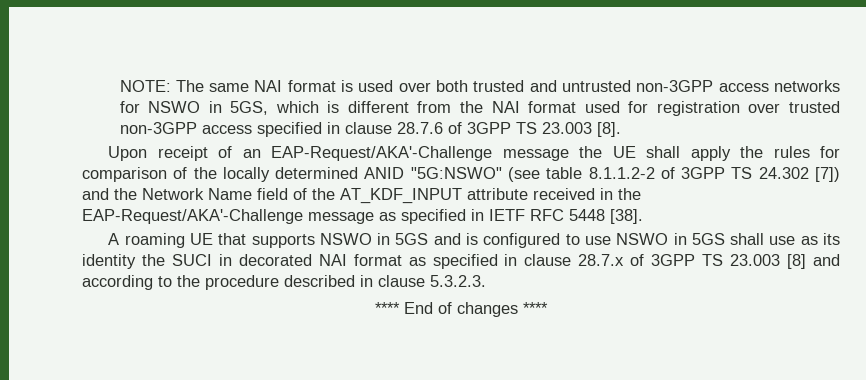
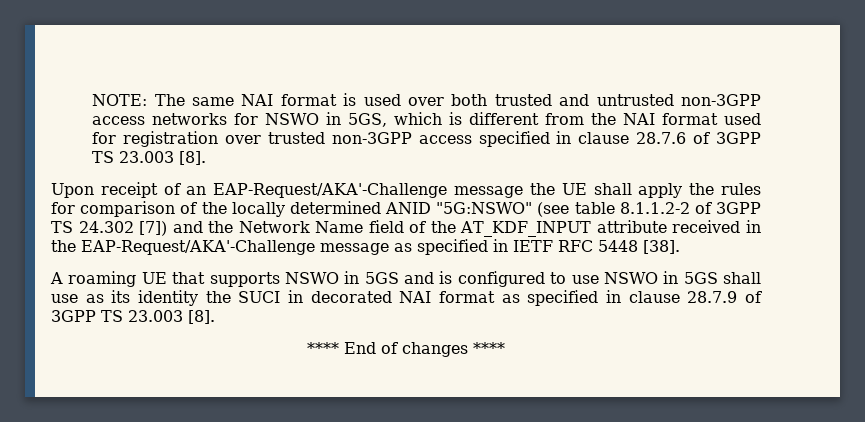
- A roaming UE that supports NSWO in 5GS and is configured to use NSWO in 5GS shall use as its identity the SUCI in decorated NAI format as specified in clause 28.7.x of 3GPP TS 23.003 [8] and according to the procedure described in clause 5.3.2.3.
+ A roaming UE that supports NSWO in 5GS and is configured to use NSWO in 5GS shall use as its identity the SUCI in decorated NAI format as specified in clause 28.7.9 of 3GPP TS 23.003 [8].

